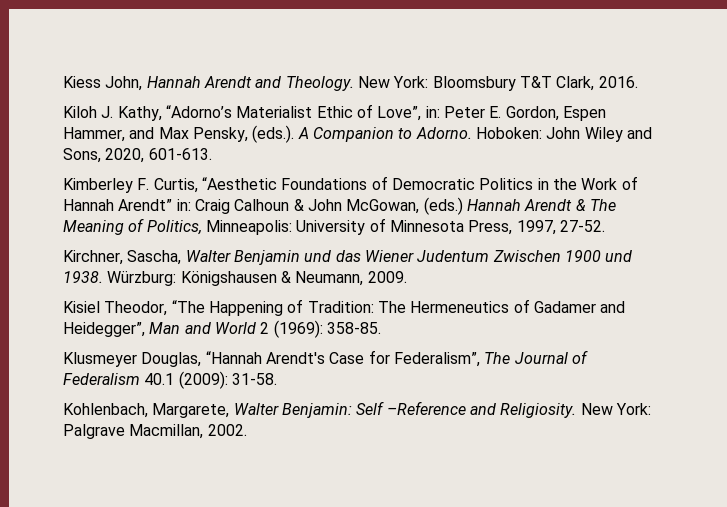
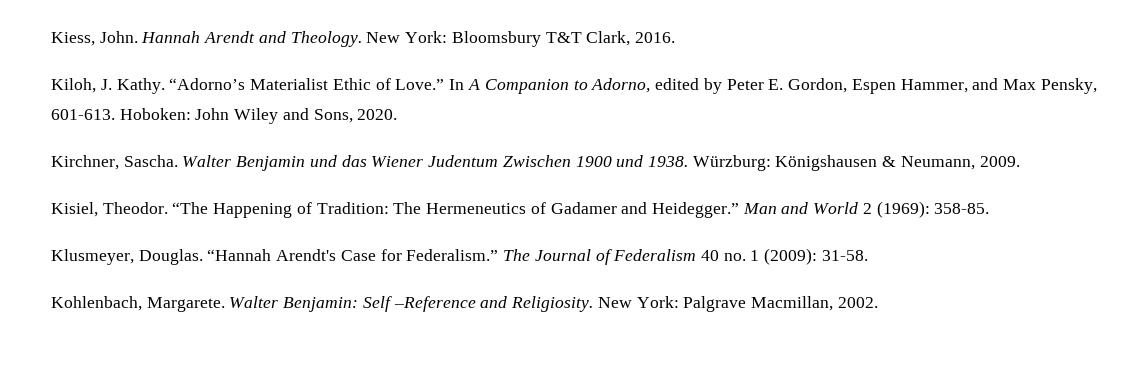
- Kiess John, Hannah Arendt and Theology.
+ Kiess, John. Hannah Arendt and Theology.
- Kiloh J. Kathy, “Adorno’s Materialist Ethic of Love”, in: Peter E. Gordon, Espen Hammer, and Max Pensky, (eds.). A Companion to Adorno.
+ Kiloh, J. Kathy. “Adorno’s Materialist Ethic of Love.” In A Companion to Adorno, edited by Peter E. Gordon, Espen Hammer, and Max Pensky, 601-613.
- Hoboken: John Wiley and Sons, 2020, 601-613.
- Kimberley F. Curtis, “Aesthetic Foundations of Democratic Politics in the Work of Hannah Arendt” in: Craig Calhoun & John McGowan, (eds.) Hannah Arendt & The Meaning of Politics, Minneapolis: University of Minnesota Press, 1997, 27-52.
+ Hoboken: John Wiley and Sons, 2020.
- Kirchner, Sascha, Walter Benjamin und das Wiener Judentum Zwischen 1900 und 1938.
+ Kirchner, Sascha. Walter Benjamin und das Wiener Judentum Zwischen 1900 und 1938.
- Kisiel Theodor, “The Happening of Tradition: The Hermeneutics of Gadamer and Heidegger”, Man and World 2 (1969): 358-85.
+ Kisiel, Theodor. “The Happening of Tradition: The Hermeneutics of Gadamer and Heidegger.” Man and World 2 (1969): 358-85.
- Klusmeyer Douglas, “Hannah Arendt's Case for Federalism”, The Journal of Federalism 40.1 (2009): 31-58.
+ Klusmeyer, Douglas. “Hannah Arendt's Case for Federalism.” The Journal of Federalism 40 no. 1 (2009): 31-58.
- Kohlenbach, Margarete, Walter Benjamin: Self –Reference and Religiosity.
+ Kohlenbach, Margarete. Walter Benjamin: Self –Reference and Religiosity.

